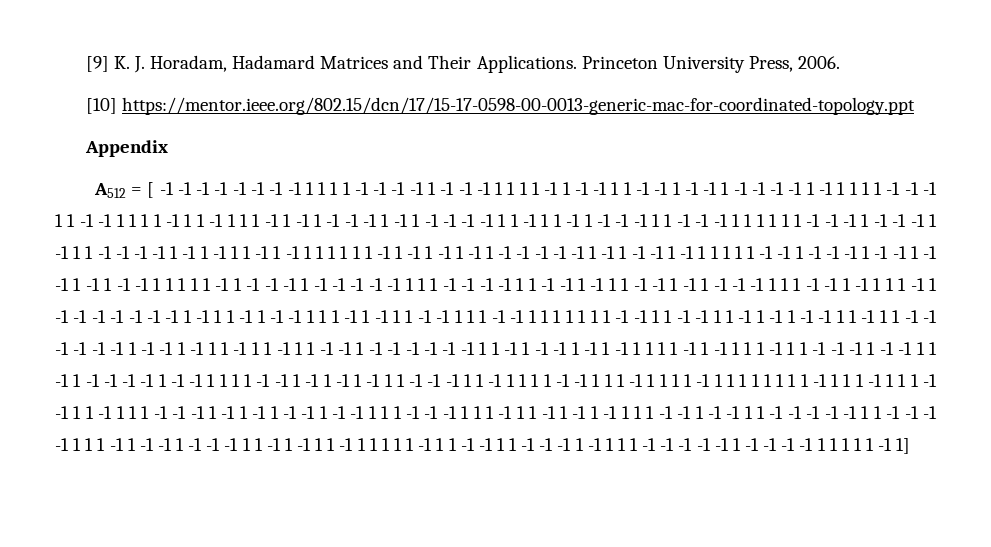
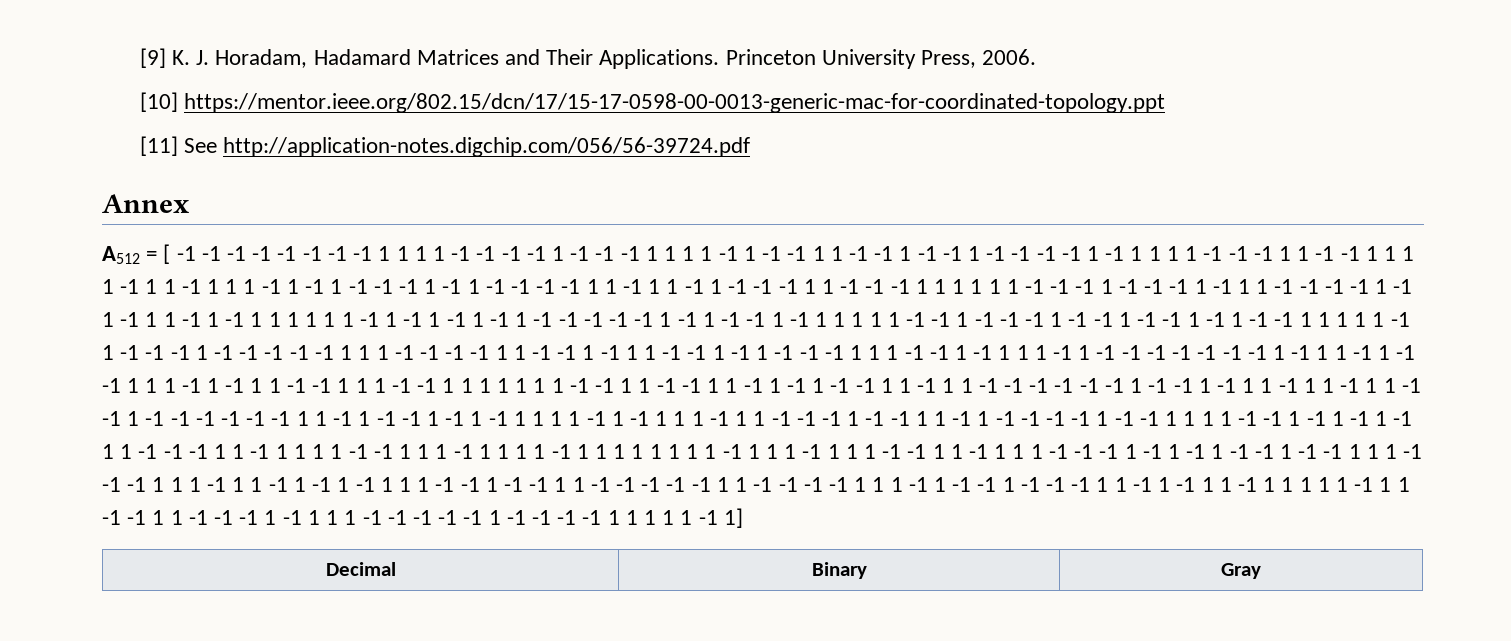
- Appendix
+ [11] See http://application-notes.digchip.com/056/56-39724.pdf
+ Annex
+ Decimal | Binary | Gray

